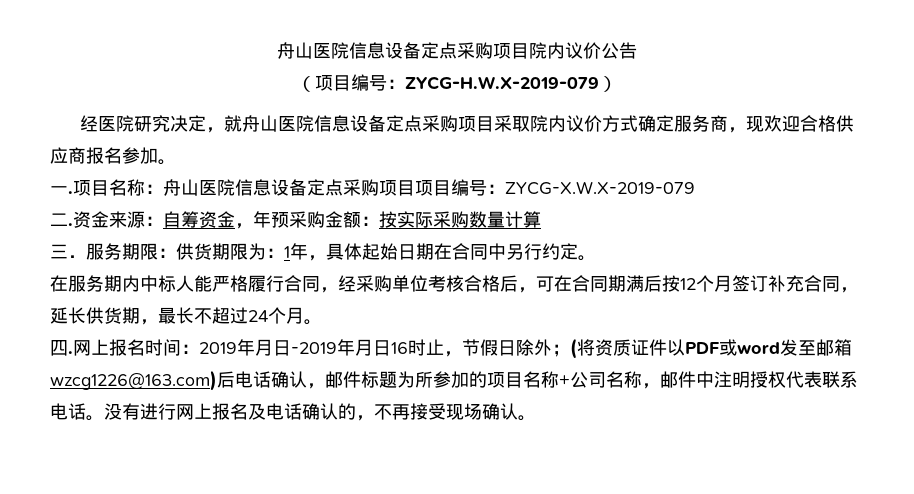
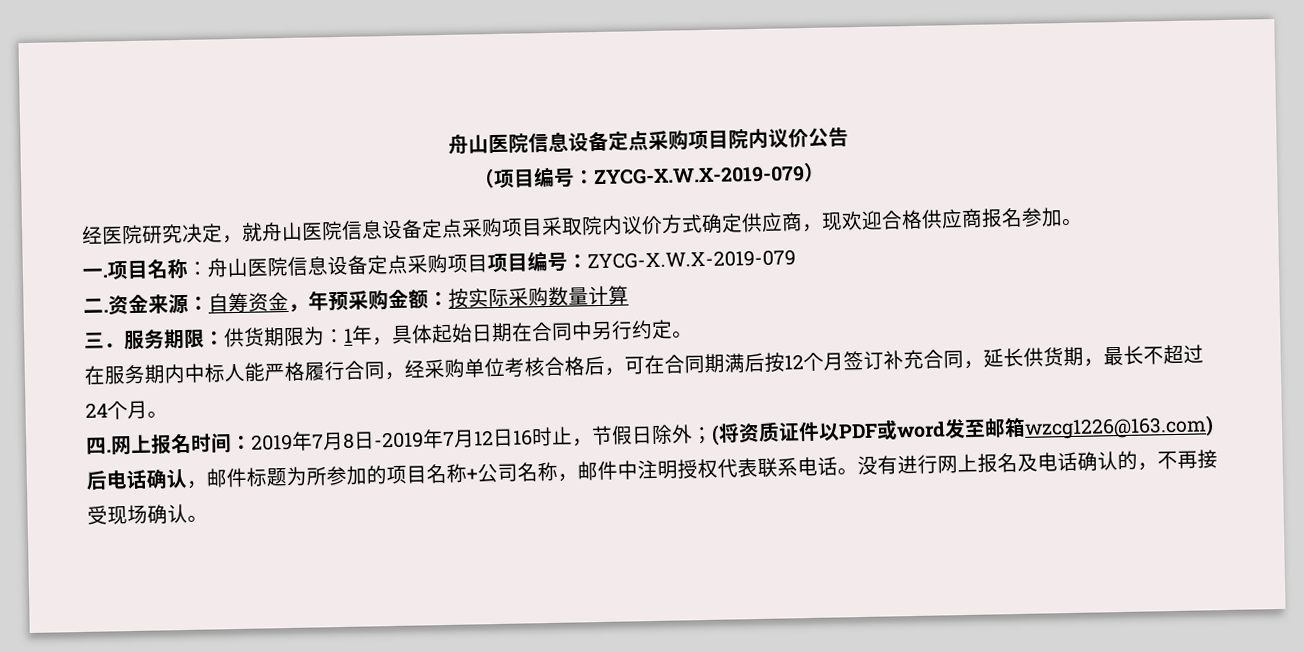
- （项目编号：ZYCG-H.W.X-2019-079）
+ （项目编号：ZYCG-X.W.X-2019-079）
- 经医院研究决定，就舟山医院信息设备定点采购项目采取院内议价方式确定服务商，现欢迎合格供应商报名参加。
+ 经医院研究决定，就舟山医院信息设备定点采购项目采取院内议价方式确定供应商，现欢迎合格供应商报名参加。
- 网上报名时间：2019年月日-2019年月日16时止，节假日除外；(将资质证件以PDF或word发至邮箱wzcg1226@163.com)后电话确认，邮件标题为所参加的项目名称+公司名称，邮件中注明授权代表联系电话。
+ 网上报名时间：2019年7月8日-2019年7月12日16时止，节假日除外；(将资质证件以PDF或word发至邮箱wzcg1226@163.com)后电话确认，邮件标题为所参加的项目名称+公司名称，邮件中注明授权代表联系电话。

